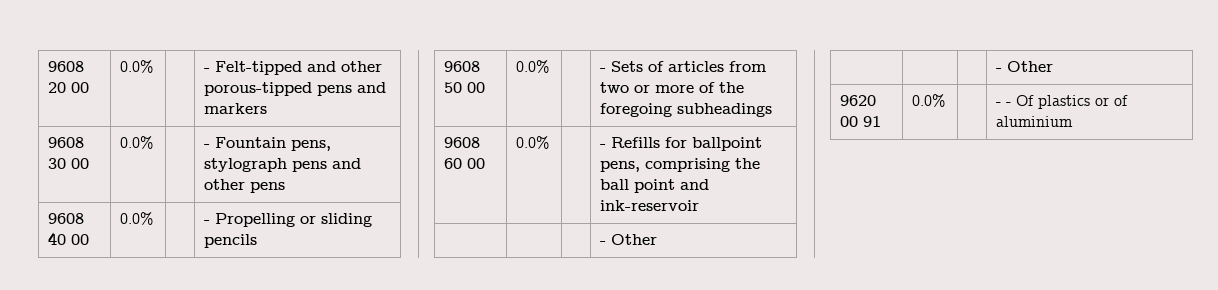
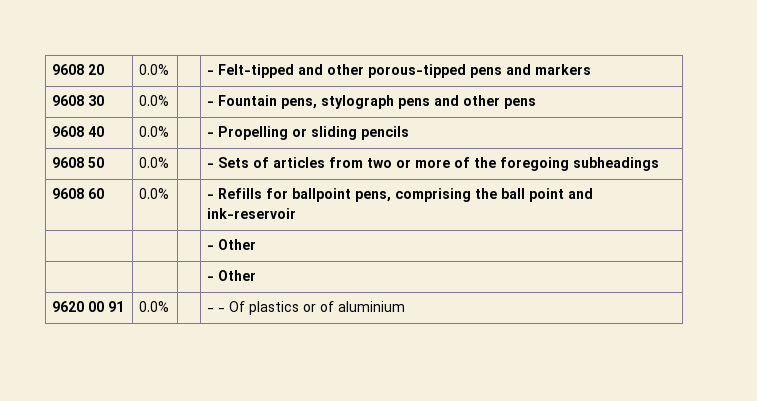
- 9608 20 00 | 0.0% | | - Felt-tipped and other porous-tipped pens and markers
+ 9608 20 | 0.0% | | - Felt-tipped and other porous-tipped pens and markers
- 9608 30 00 | 0.0% | | - Fountain pens, stylograph pens and other pens
+ 9608 30 | 0.0% | | - Fountain pens, stylograph pens and other pens
- 9608 40 00 | 0.0% | | - Propelling or sliding pencils
+ 9608 40 | 0.0% | | - Propelling or sliding pencils
- 9608 50 00 | 0.0% | | - Sets of articles from two or more of the foregoing subheadings
+ 9608 50 | 0.0% | | - Sets of articles from two or more of the foregoing subheadings
- 9608 60 00 | 0.0% | | - Refills for ballpoint pens, comprising the ball point and ink-reservoir
+ 9608 60 | 0.0% | | - Refills for ballpoint pens, comprising the ball point and ink-reservoir

